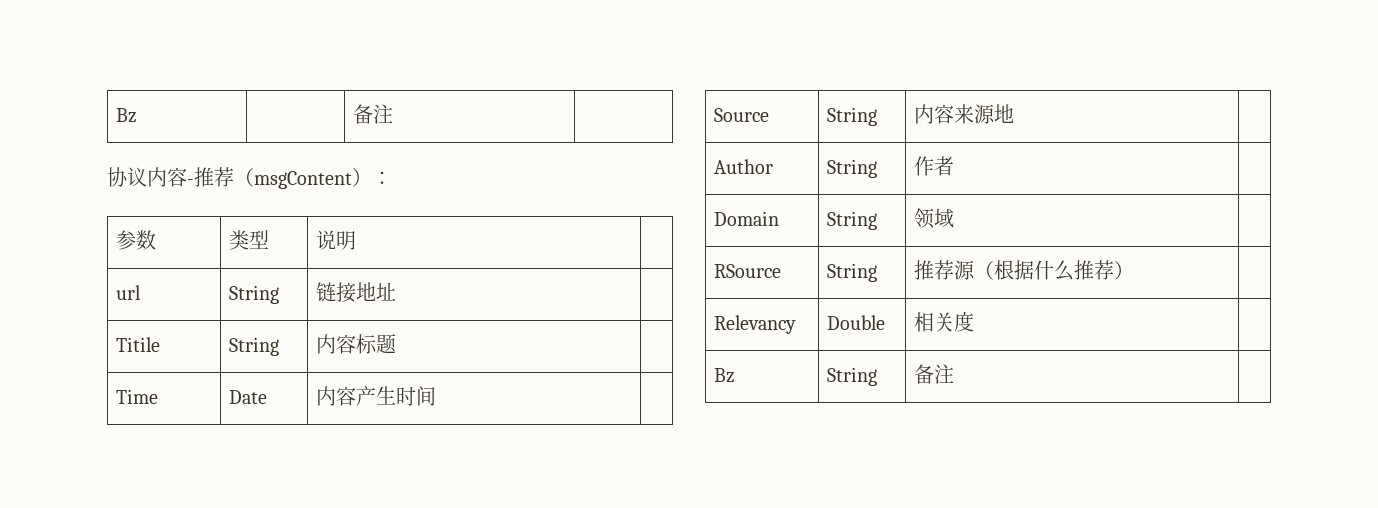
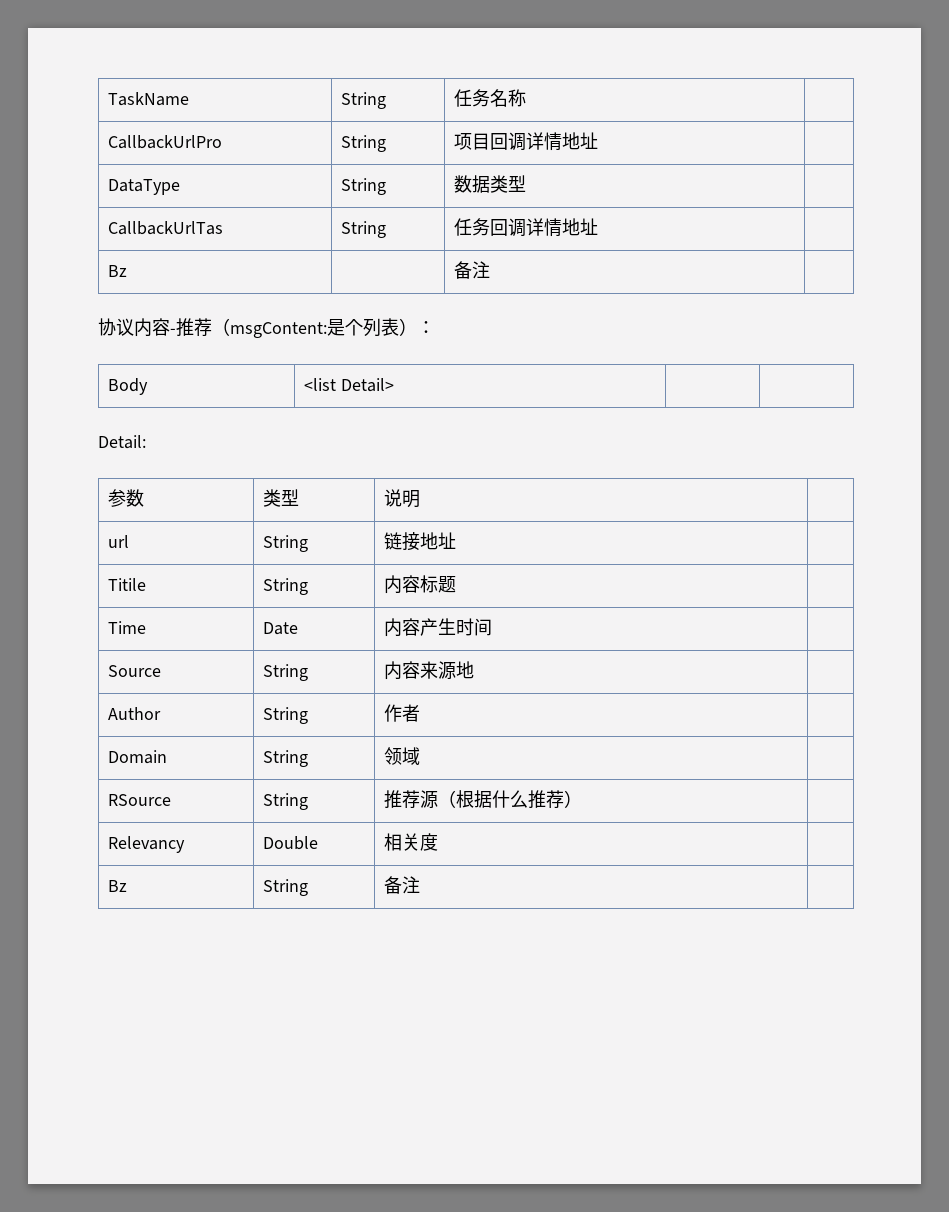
+ TaskName | String | 任务名称 |
+ CallbackUrlPro | String | 项目回调详情地址 |
+ DataType | String | 数据类型 |
+ CallbackUrlTas | String | 任务回调详情地址 |
- 协议内容-推荐（msgContent）：
+ 协议内容-推荐（msgContent:是个列表）：
+ Body | <list Detail> | |
+ Detail:

